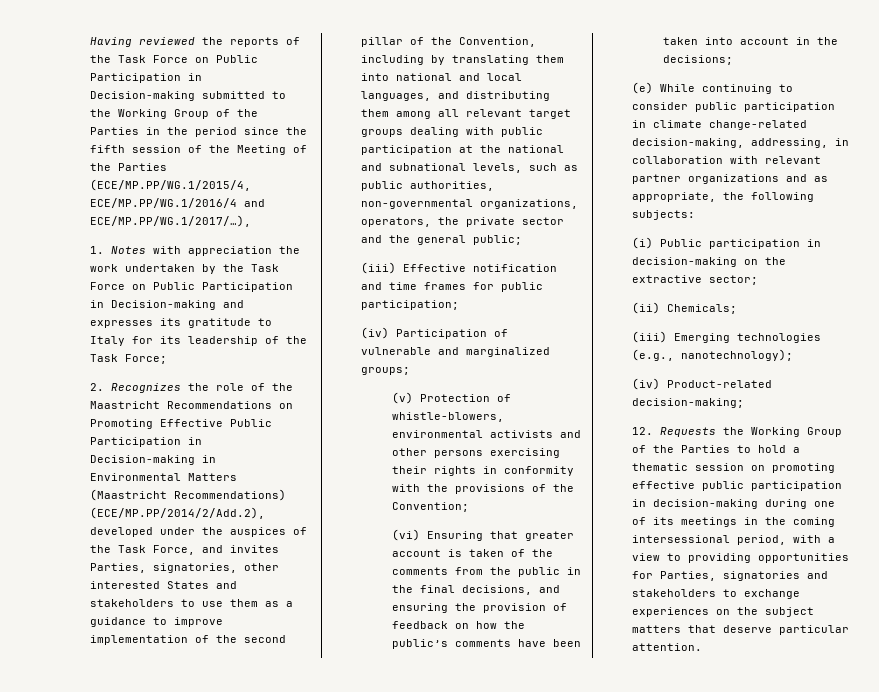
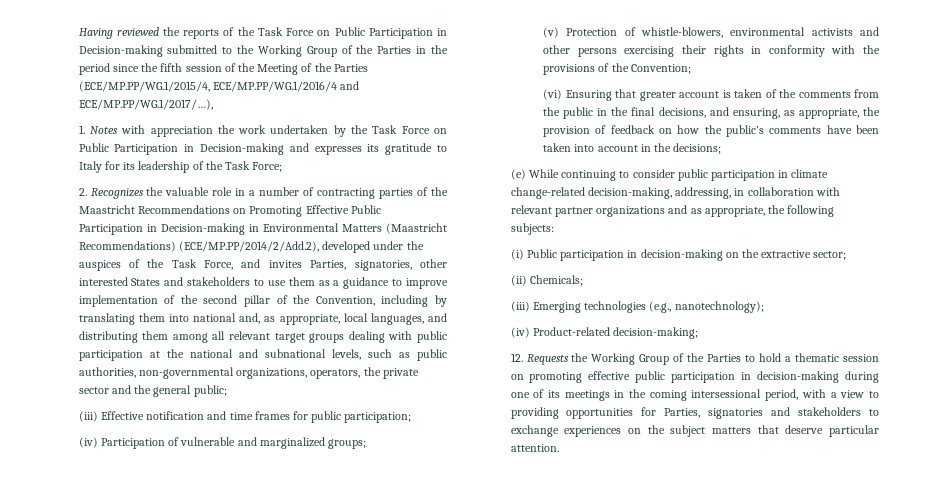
- 2. Recognizes the role of the Maastricht Recommendations on Promoting Effective Public Participation in Decision-making in Environmental Matters (Maastricht Recommendations) (ECE/MP.PP/2014/2/Add.2), developed under the auspices of the Task Force, and invites Parties, signatories, other interested States and stakeholders to use them as a guidance to improve implementation of the second pillar of the Convention, including by translating them into national and local languages, and distributing them among all relevant target groups dealing with public participation at the national and subnational levels, such as public authorities, non-governmental organizations, operators, the private sector and the general public;
+ 2. Recognizes the valuable role in a number of contracting parties of the Maastricht Recommendations on Promoting Effective Public Participation in Decision-making in Environmental Matters (Maastricht Recommendations) (ECE/MP.PP/2014/2/Add.2), developed under the auspices of the Task Force, and invites Parties, signatories, other interested States and stakeholders to use them as a guidance to improve implementation of the second pillar of the Convention, including by translating them into national and, as appropriate, local languages, and distributing them among all relevant target groups dealing with public participation at the national and subnational levels, such as public authorities, non-governmental organizations, operators, the private sector and the general public;
- (vi) Ensuring that greater account is taken of the comments from the public in the final decisions, and ensuring the provision of feedback on how the public’s comments have been taken into account in the decisions;
+ (vi) Ensuring that greater account is taken of the comments from the public in the final decisions, and ensuring, as appropriate, the provision of feedback on how the public’s comments have been taken into account in the decisions;

